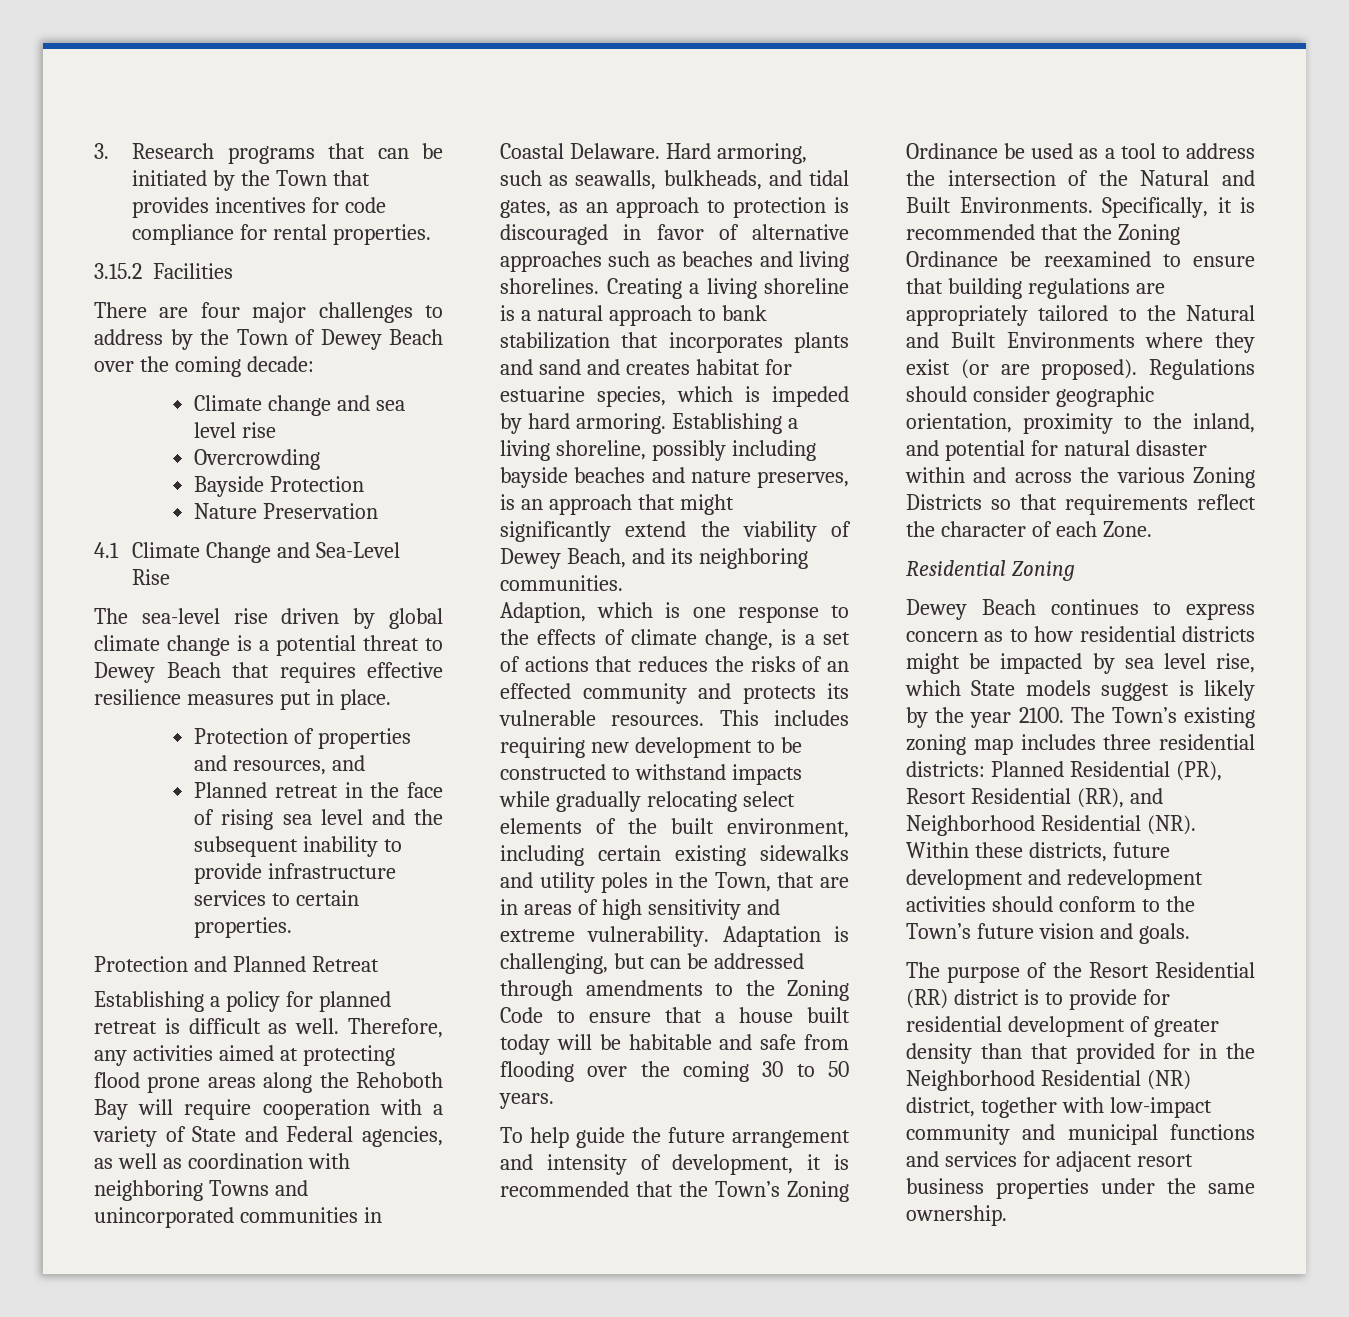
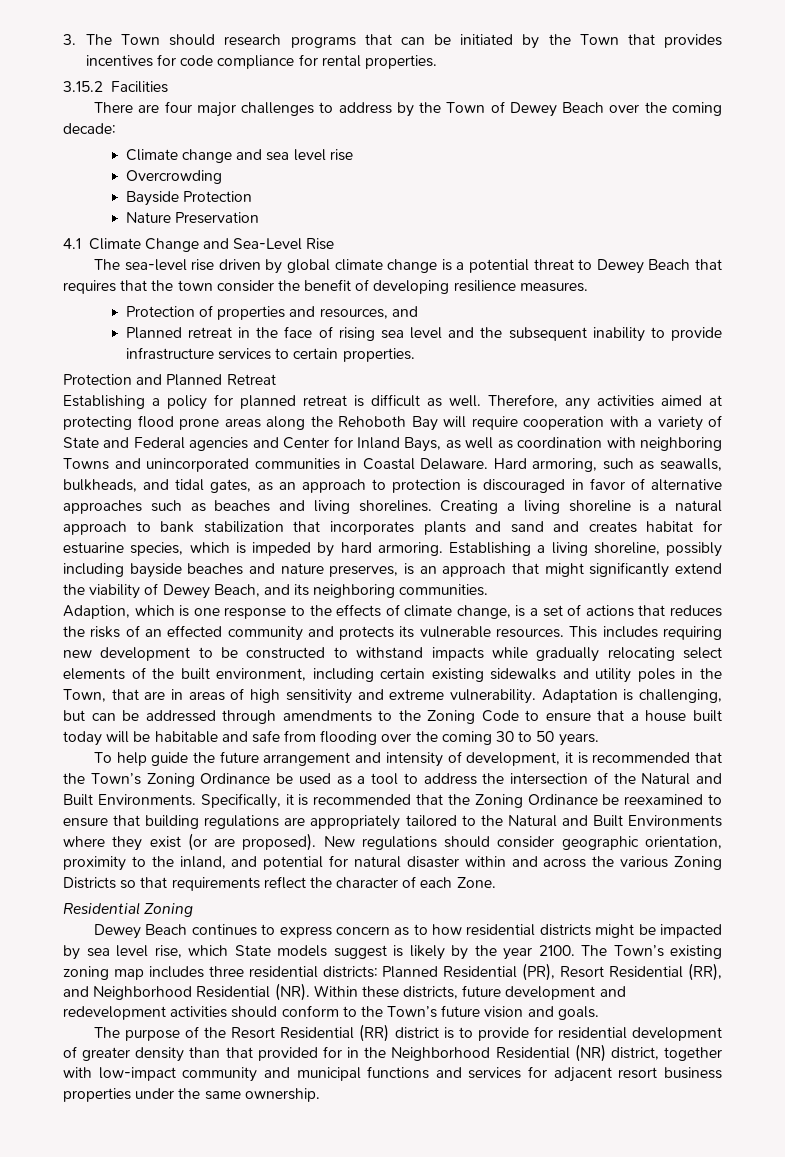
- 3. Research programs that can be initiated by the Town that provides incentives for code compliance for rental properties.
+ 3. The Town should research programs that can be initiated by the Town that provides incentives for code compliance for rental properties.
- The sea-level rise driven by global climate change is a potential threat to Dewey Beach that requires effective resilience measures put in place.
+ The sea-level rise driven by global climate change is a potential threat to Dewey Beach that requires that the town consider the benefit of developing resilience measures.
- Therefore, any activities aimed at protecting flood prone areas along the Rehoboth Bay will require cooperation with a variety of State and Federal agencies, as well as coordination with neighboring Towns and unincorporated communities in Coastal Delaware.
+ Therefore, any activities aimed at protecting flood prone areas along the Rehoboth Bay will require cooperation with a variety of State and Federal agencies and Center for Inland Bays, as well as coordination with neighboring Towns and unincorporated communities in Coastal Delaware.
- Regulations should consider geographic orientation, proximity to the inland, and potential for natural disaster within and across the various Zoning Districts so that requirements reflect the character of each Zone.
+ New regulations should consider geographic orientation, proximity to the inland, and potential for natural disaster within and across the various Zoning Districts so that requirements reflect the character of each Zone.

